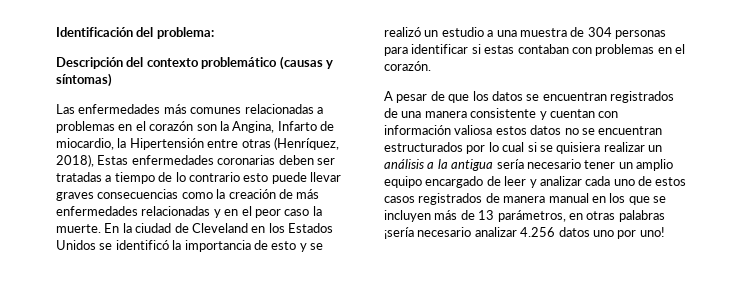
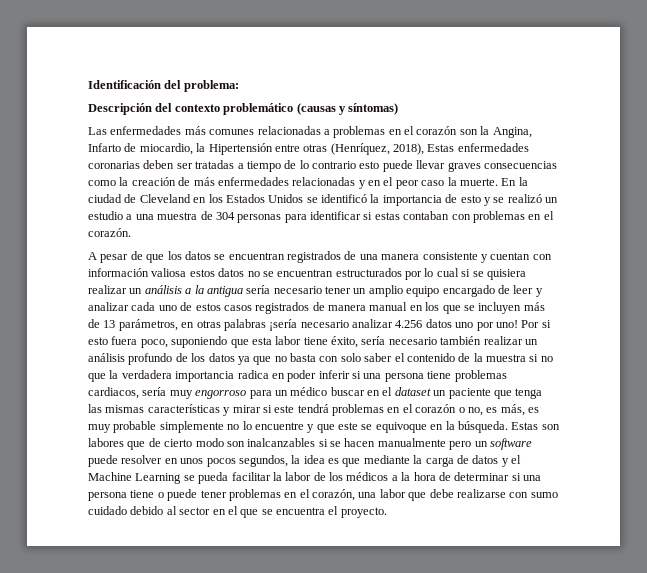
+ Por si esto fuera poco, suponiendo que esta labor tiene éxito, sería necesario también realizar un análisis profundo de los datos ya que no basta con solo saber el contenido de la muestra si no que la verdadera importancia radica en poder inferir si una persona tiene problemas cardiacos, sería muy engorroso para un médico buscar en el dataset un paciente que tenga las mismas características y mirar si este tendrá problemas en el corazón o no, es más, es muy probable simplemente no lo encuentre y que este se equivoque en la búsqueda. Estas son labores que de cierto modo son inalcanzables si se hacen manualmente pero un software puede resolver en unos pocos segundos, la idea es que mediante la carga de datos y el Machine Learning se pueda facilitar la labor de los médicos a la hora de determinar si una persona tiene o puede tener problemas en el corazón, una labor que debe realizarse con sumo cuidado debido al sector en el que se encuentra el proyecto.

